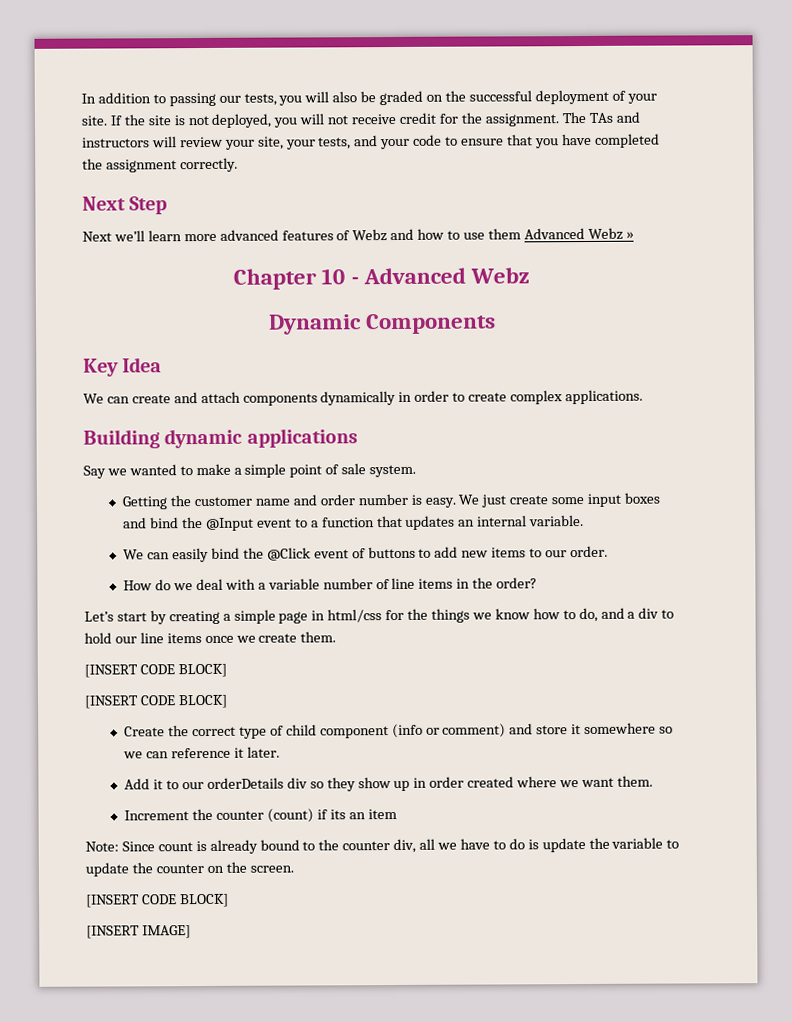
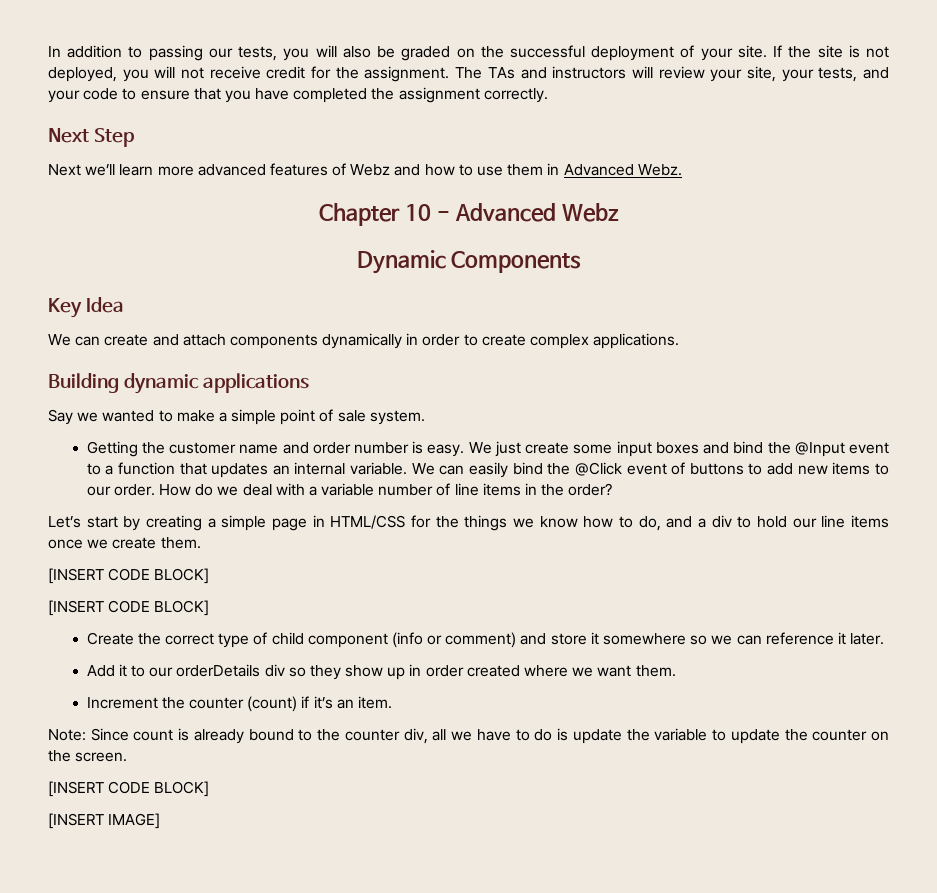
- Next we’ll learn more advanced features of Webz and how to use them Advanced Webz »
+ Next we’ll learn more advanced features of Webz and how to use them in Advanced Webz.
- We just create some input boxes and bind the @Input event to a function that updates an internal variable.
- We can easily bind the @Click event of buttons to add new items to our order.
- How do we deal with a variable number of line items in the order?
+ We just create some input boxes and bind the @Input event to a function that updates an internal variable. We can easily bind the @Click event of buttons to add new items to our order. How do we deal with a variable number of line items in the order?
- Let’s start by creating a simple page in html/css for the things we know how to do, and a div to hold our line items once we create them.
+ Let’s start by creating a simple page in HTML/CSS for the things we know how to do, and a div to hold our line items once we create them.
- Increment the counter (count) if its an item
+ Increment the counter (count) if it’s an item.

